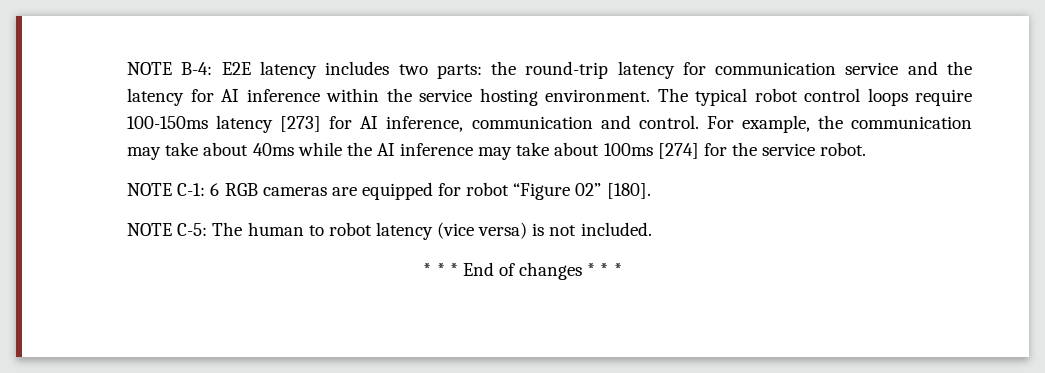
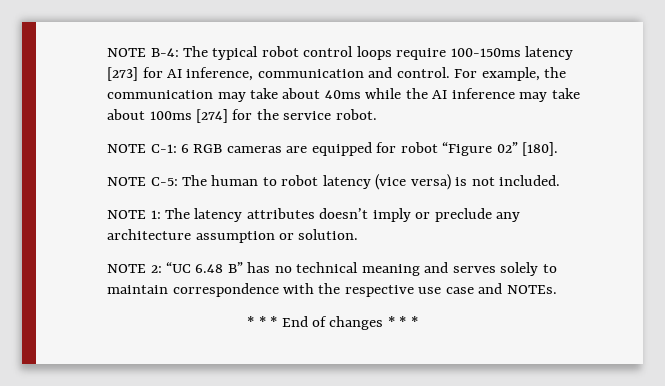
- NOTE B-4: E2E latency includes two parts: the round-trip latency for communication service and the latency for AI inference within the service hosting environment. The typical robot control loops require 100-150ms latency [273] for AI inference, communication and control.
+ NOTE B-4: The typical robot control loops require 100-150ms latency [273] for AI inference, communication and control.
+ NOTE 1: The latency attributes doesn’t imply or preclude any architecture assumption or solution.
+ NOTE 2: “UC 6.48 B” has no technical meaning and serves solely to maintain correspondence with the respective use case and NOTEs.

